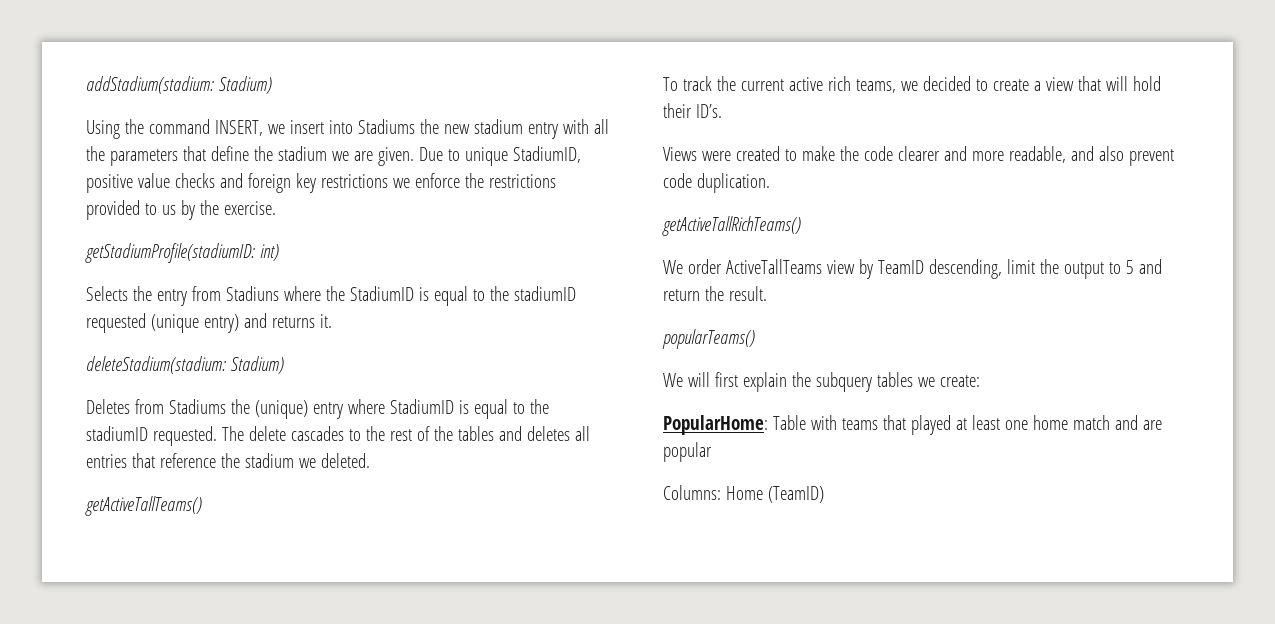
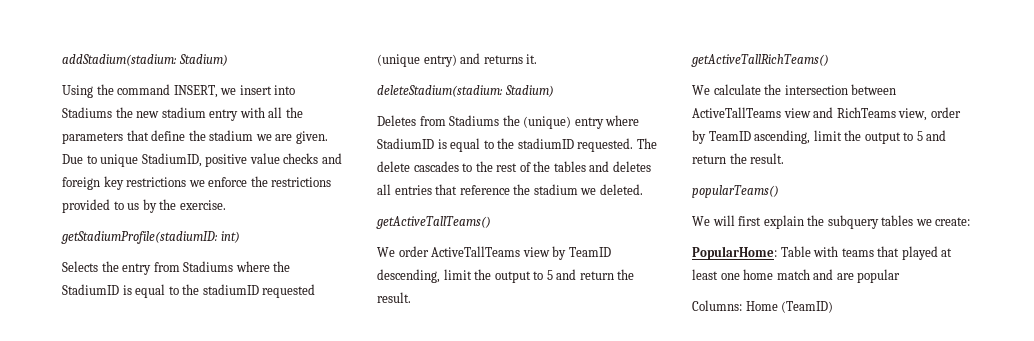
- Selects the entry from Stadiuns where the StadiumID is equal to the stadiumID requested (unique entry) and returns it.
+ Selects the entry from Stadiums where the StadiumID is equal to the stadiumID requested (unique entry) and returns it.
- To track the current active rich teams, we decided to create a view that will hold their ID’s.
- Views were created to make the code clearer and more readable, and also prevent code duplication.
- getActiveTallRichTeams()
+ getActiveTallRichTeams()
+ We calculate the intersection between ActiveTallTeams view and RichTeams view, order by TeamID ascending, limit the output to 5 and return the result.

